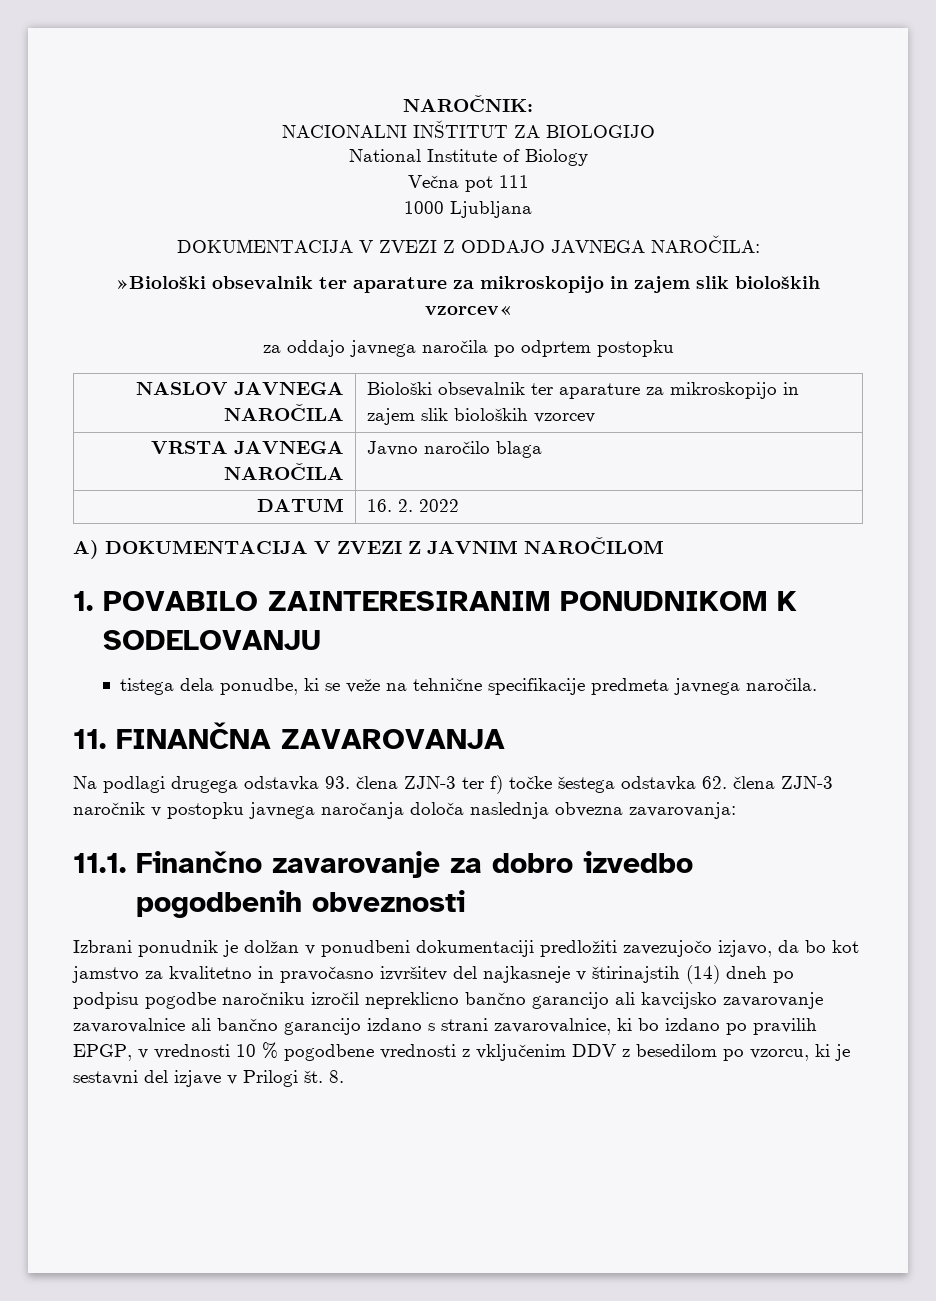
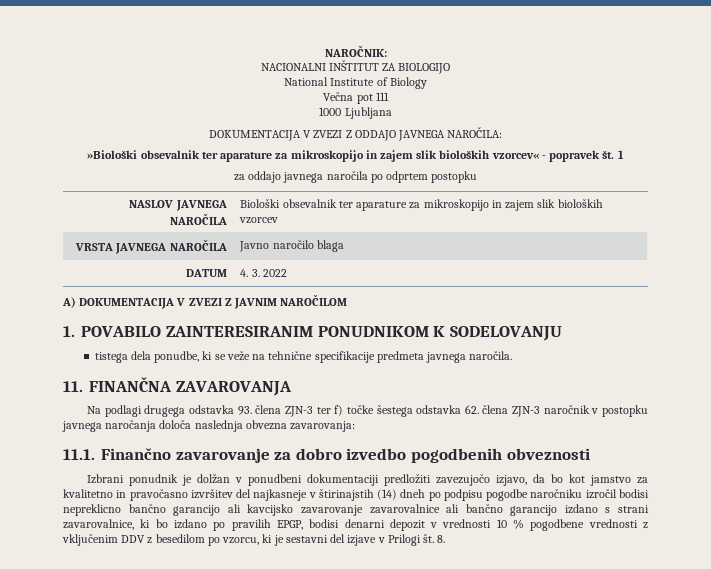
- »Biološki obsevalnik ter aparature za mikroskopijo in zajem slik bioloških vzorcev«
+ »Biološki obsevalnik ter aparature za mikroskopijo in zajem slik bioloških vzorcev« - popravek št. 1
- DATUM | 16. 2. 2022
+ DATUM | 4. 3. 2022
- Izbrani ponudnik je dolžan v ponudbeni dokumentaciji predložiti zavezujočo izjavo, da bo kot jamstvo za kvalitetno in pravočasno izvršitev del najkasneje v štirinajstih (14) dneh po podpisu pogodbe naročniku izročil nepreklicno bančno garancijo ali kavcijsko zavarovanje zavarovalnice ali bančno garancijo izdano s strani zavarovalnice, ki bo izdano po pravilih EPGP, v vrednosti 10 % pogodbene vrednosti z vključenim DDV z besedilom po vzorcu, ki je sestavni del izjave v Prilogi št.
+ Izbrani ponudnik je dolžan v ponudbeni dokumentaciji predložiti zavezujočo izjavo, da bo kot jamstvo za kvalitetno in pravočasno izvršitev del najkasneje v štirinajstih (14) dneh po podpisu pogodbe naročniku izročil bodisi nepreklicno bančno garancijo ali kavcijsko zavarovanje zavarovalnice ali bančno garancijo izdano s strani zavarovalnice, ki bo izdano po pravilih EPGP, bodisi denarni depozit v vrednosti 10 % pogodbene vrednosti z vključenim DDV z besedilom po vzorcu, ki je sestavni del izjave v Prilogi št.

